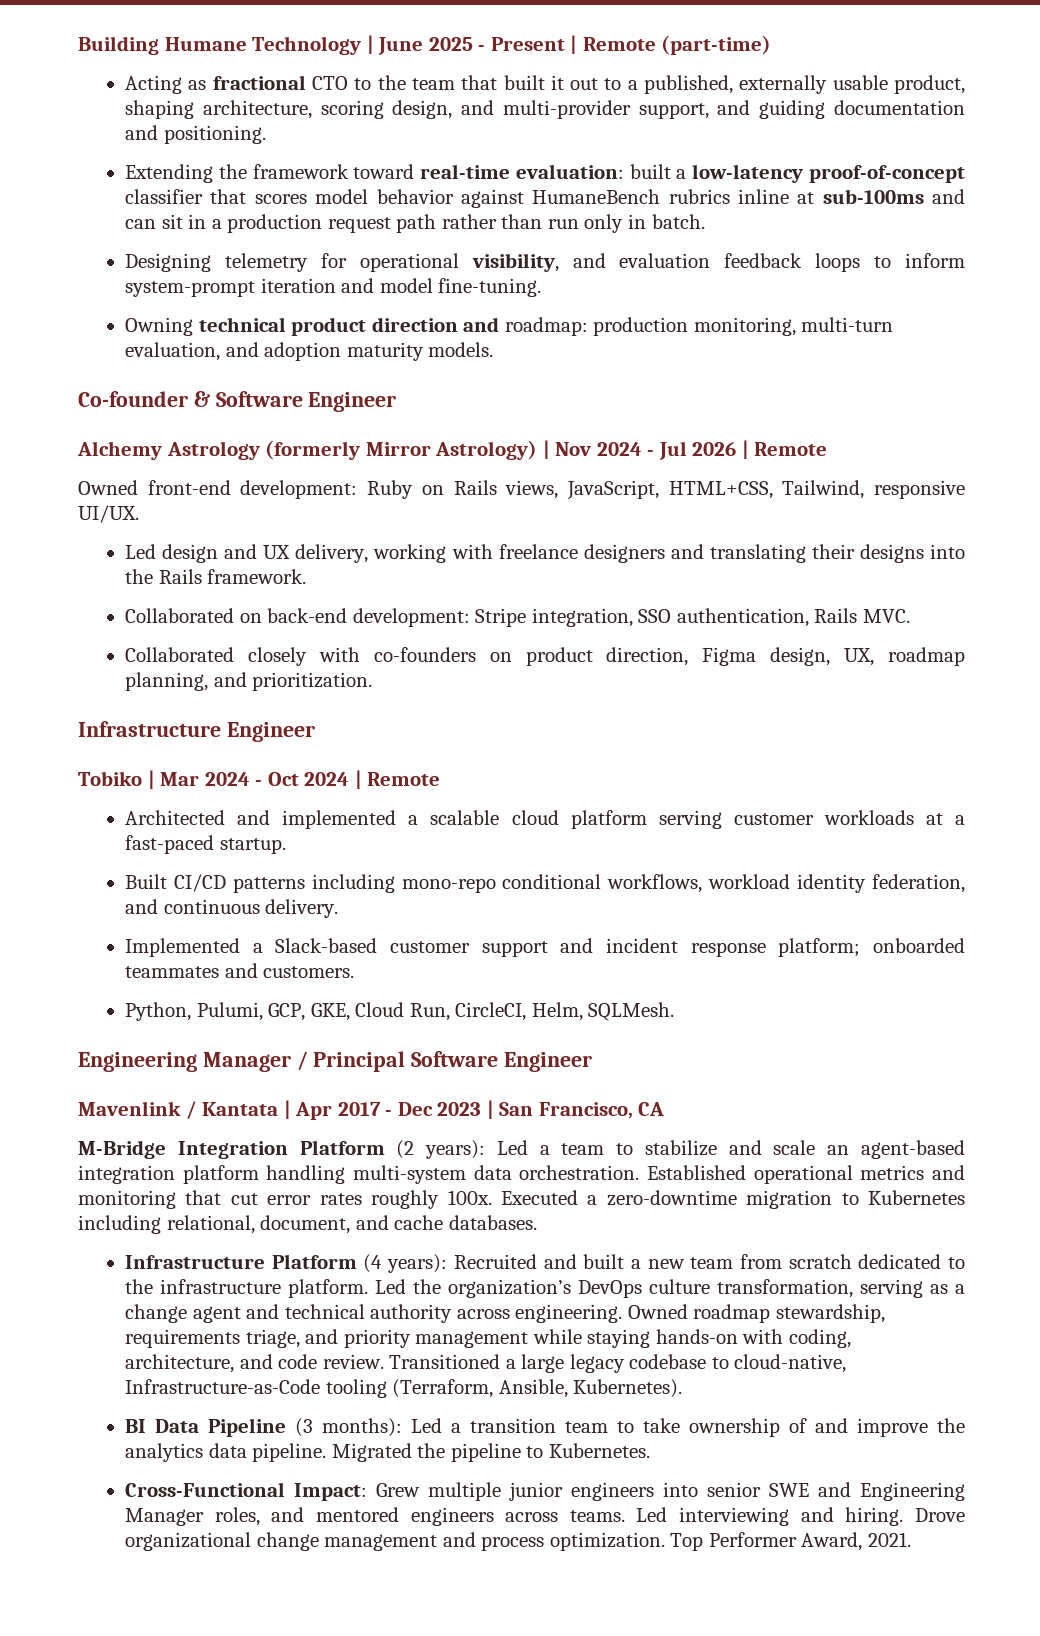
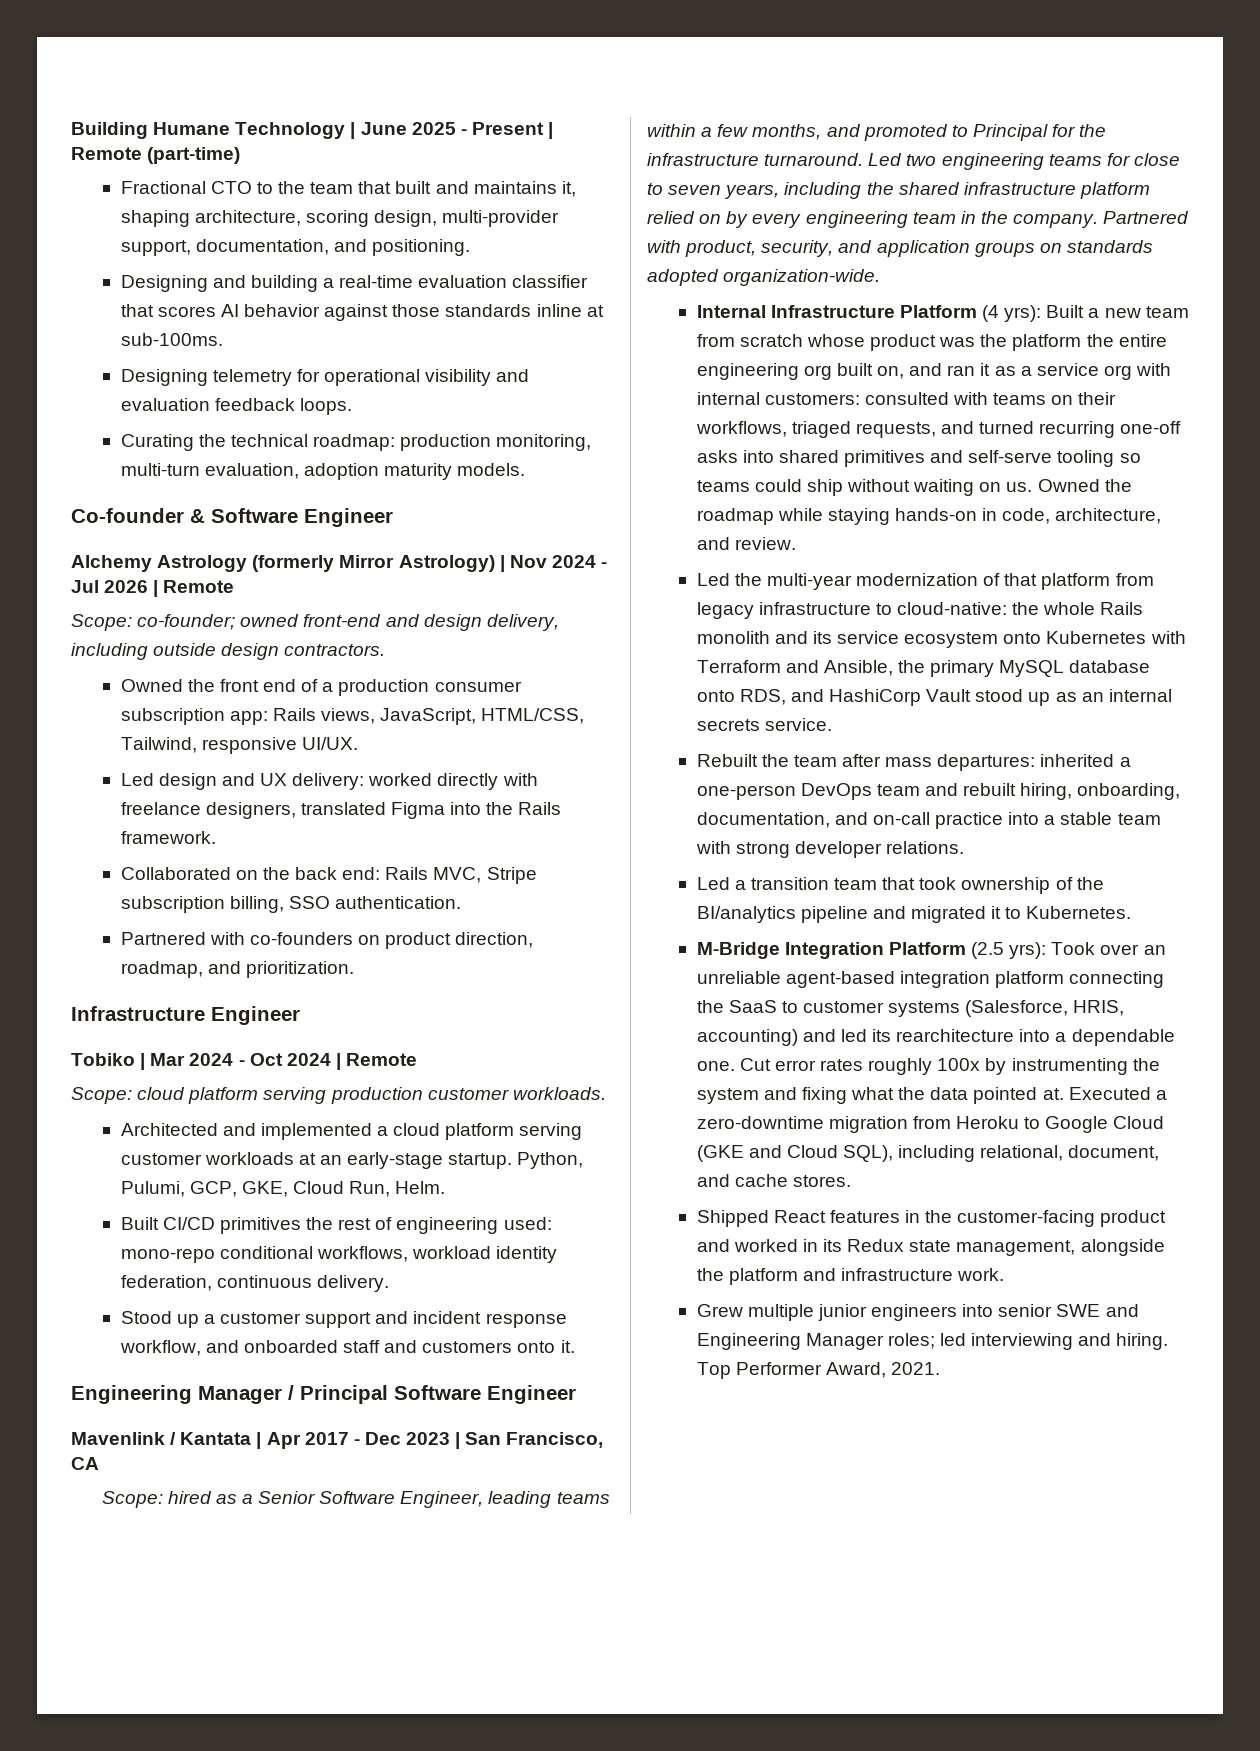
- Acting as fractional CTO to the team that built it out to a published, externally usable product, shaping architecture, scoring design, and multi-provider support, and guiding documentation and positioning.
+ Fractional CTO to the team that built and maintains it, shaping architecture, scoring design, multi-provider support, documentation, and positioning.
- Extending the framework toward real-time evaluation: built a low-latency proof-of-concept classifier that scores model behavior against HumaneBench rubrics inline at sub-100ms and can sit in a production request path rather than run only in batch.
+ Designing and building a real-time evaluation classifier that scores AI behavior against those standards inline at sub-100ms.
- Designing telemetry for operational visibility, and evaluation feedback loops to inform system-prompt iteration and model fine-tuning.
- Owning technical product direction and roadmap: production monitoring, multi-turn evaluation, and adoption maturity models.
+ Designing telemetry for operational visibility and evaluation feedback loops.
+ Curating the technical roadmap: production monitoring, multi-turn evaluation, adoption maturity models.
- Owned front-end development: Ruby on Rails views, JavaScript, HTML+CSS, Tailwind, responsive UI/UX.
+ Scope: co-founder; owned front-end and design delivery, including outside design contractors.
+ Owned the front end of a production consumer subscription app: Rails views, JavaScript, HTML/CSS, Tailwind, responsive UI/UX.
- Led design and UX delivery, working with freelance designers and translating their designs into the Rails framework.
+ Led design and UX delivery: worked directly with freelance designers, translated Figma into the Rails framework.
- Collaborated on back-end development: Stripe integration, SSO authentication, Rails MVC.
- Collaborated closely with co-founders on product direction, Figma design, UX, roadmap planning, and prioritization.
+ Collaborated on the back end: Rails MVC, Stripe subscription billing, SSO authentication.
+ Partnered with co-founders on product direction, roadmap, and prioritization.
+ Scope: cloud platform serving production customer workloads.
- Architected and implemented a scalable cloud platform serving customer workloads at a fast-paced startup.
- Built CI/CD patterns including mono-repo conditional workflows, workload identity federation, and continuous delivery.
+ Architected and implemented a cloud platform serving customer workloads at an early-stage startup. Python, Pulumi, GCP, GKE, Cloud Run, Helm.
+ Built CI/CD primitives the rest of engineering used: mono-repo conditional workflows, workload identity federation, continuous delivery.
- Implemented a Slack-based customer support and incident response platform; onboarded teammates and customers.
- Python, Pulumi, GCP, GKE, Cloud Run, CircleCI, Helm, SQLMesh.
+ Stood up a customer support and incident response workflow, and onboarded staff and customers onto it.
- M-Bridge Integration Platform (2 years): Led a team to stabilize and scale an agent-based integration platform handling multi-system data orchestration. Established operational metrics and monitoring that cut error rates roughly 100x. Executed a zero-downtime migration to Kubernetes including relational, document, and cache databases.
- Infrastructure Platform (4 years): Recruited and built a new team from scratch dedicated to the infrastructure platform. Led the organization’s DevOps culture transformation, serving as a change agent and technical authority across engineering. Owned roadmap stewardship, requirements triage, and priority management while staying hands-on with coding, architecture, and code review. Transitioned a large legacy codebase to cloud-native, Infrastructure-as-Code tooling (Terraform, Ansible, Kubernetes).
- BI Data Pipeline (3 months): Led a transition team to take ownership of and improve the analytics data pipeline. Migrated the pipeline to Kubernetes.
- Cross-Functional Impact: Grew multiple junior engineers into senior SWE and Engineering Manager roles, and mentored engineers across teams. Led interviewing and hiring. Drove organizational change management and process optimization.
+ Scope: hired as a Senior Software Engineer, leading teams within a few months, and promoted to Principal for the infrastructure turnaround. Led two engineering teams for close to seven years, including the shared infrastructure platform relied on by every engineering team in the company. Partnered with product, security, and application groups on standards adopted organization-wide.
+ Internal Infrastructure Platform (4 yrs): Built a new team from scratch whose product was the platform the entire engineering org built on, and ran it as a service org with internal customers: consulted with teams on their workflows, triaged requests, and turned recurring one-off asks into shared primitives and self-serve tooling so teams could ship without waiting on us. Owned the roadmap while staying hands-on in code, architecture, and review.
+ Led the multi-year modernization of that platform from legacy infrastructure to cloud-native: the whole Rails monolith and its service ecosystem onto Kubernetes with Terraform and Ansible, the primary MySQL database onto RDS, and HashiCorp Vault stood up as an internal secrets service.
+ Rebuilt the team after mass departures: inherited a one-person DevOps team and rebuilt hiring, onboarding, documentation, and on-call practice into a stable team with strong developer relations.
+ Led a transition team that took ownership of the BI/analytics pipeline and migrated it to Kubernetes.
+ M-Bridge Integration Platform (2.5 yrs): Took over an unreliable agent-based integration platform connecting the SaaS to customer systems (Salesforce, HRIS, accounting) and led its rearchitecture into a dependable one. Cut error rates roughly 100x by instrumenting the system and fixing what the data pointed at. Executed a zero-downtime migration from Heroku to Google Cloud (GKE and Cloud SQL), including relational, document, and cache stores.
+ Shipped React features in the customer-facing product and worked in its Redux state management, alongside the platform and infrastructure work.
+ Grew multiple junior engineers into senior SWE and Engineering Manager roles; led interviewing and hiring.

